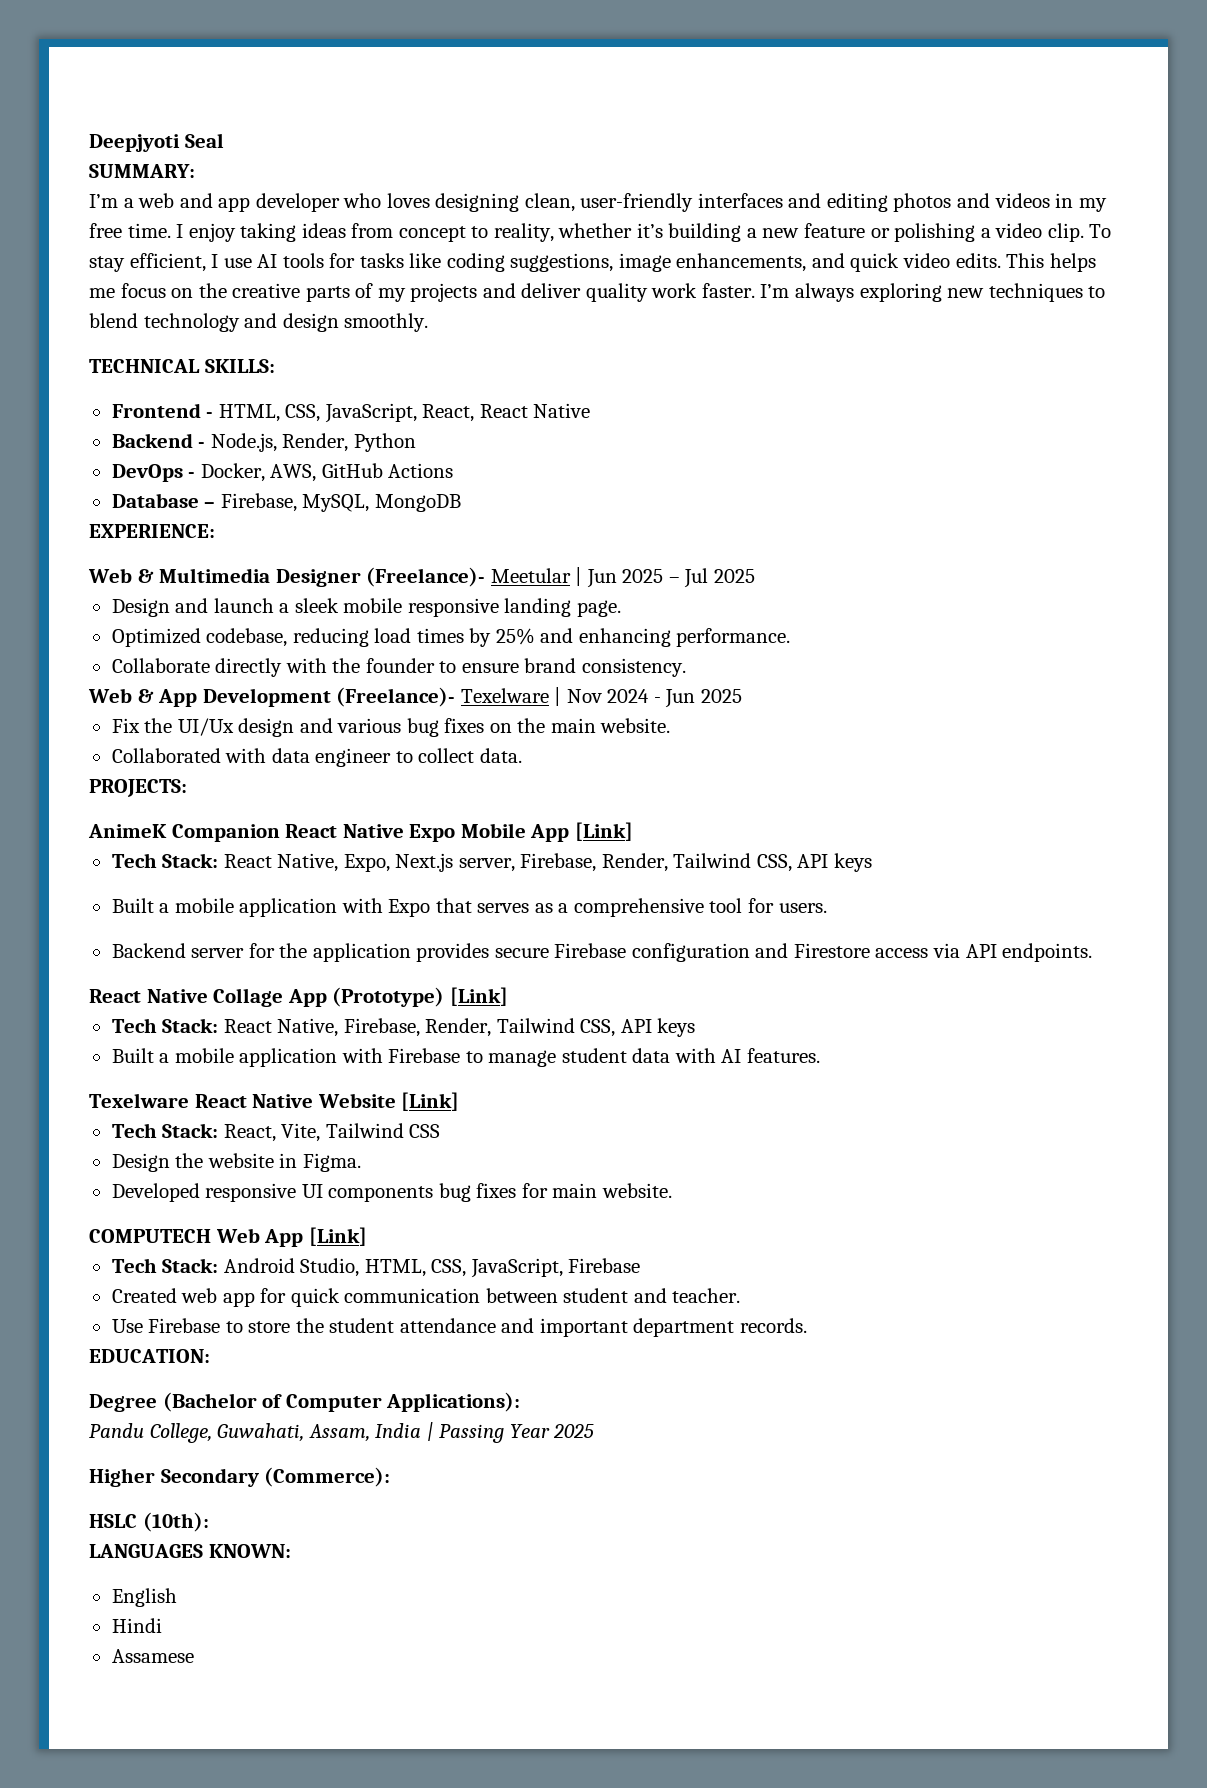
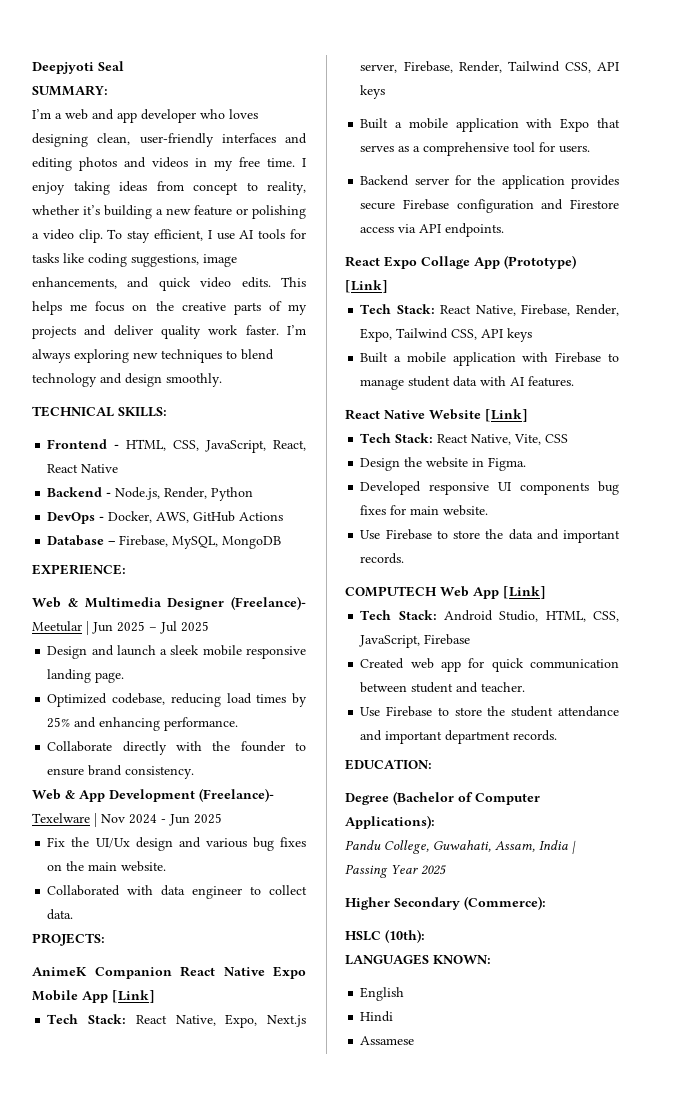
- React Native Collage App (Prototype) [Link]
+ React Expo Collage App (Prototype) [Link]
- Tech Stack: React Native, Firebase, Render, Tailwind CSS, API keys
+ Tech Stack: React Native, Firebase, Render, Expo, Tailwind CSS, API keys
- Texelware React Native Website [Link]
+ React Native Website [Link]
- Tech Stack: React, Vite, Tailwind CSS
+ Tech Stack: React Native, Vite, CSS
+ Use Firebase to store the data and important records.

